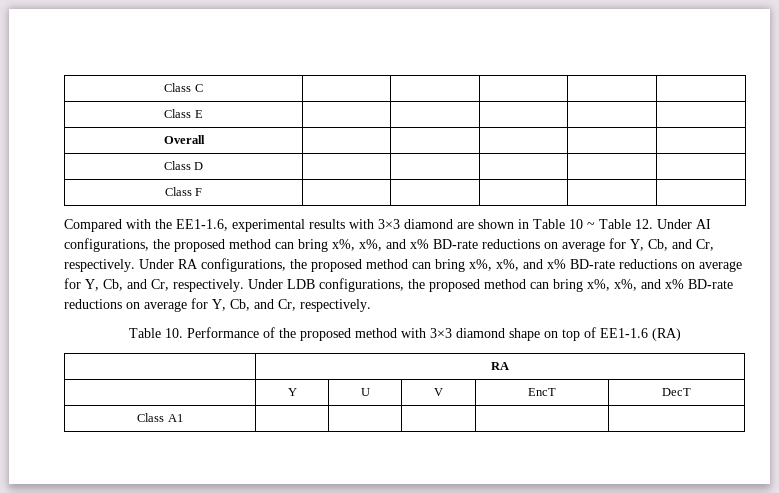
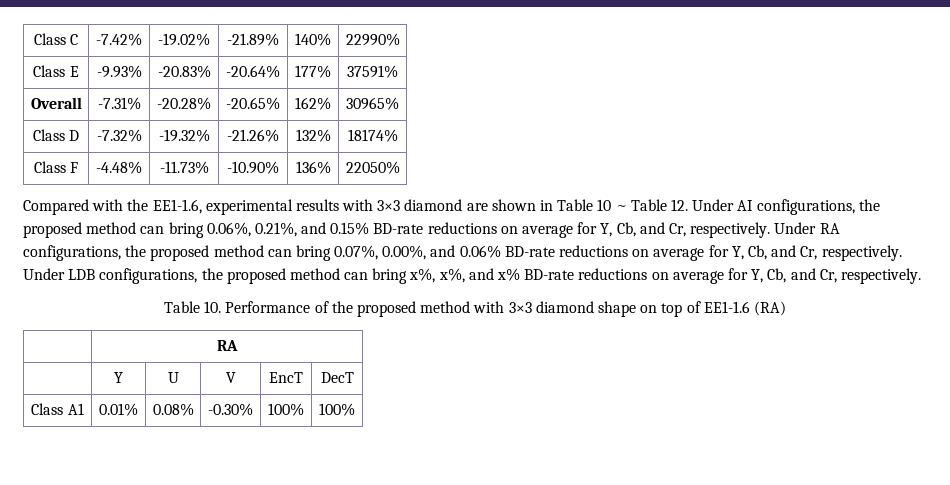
- Class C | | | | |
- Class E | | | | |
- Overall | | | | |
- Class D | | | | |
- Class F | | | | |
+ Class C | -7.42% | -19.02% | -21.89% | 140% | 22990%
+ Class E | -9.93% | -20.83% | -20.64% | 177% | 37591%
+ Overall | -7.31% | -20.28% | -20.65% | 162% | 30965%
+ Class D | -7.32% | -19.32% | -21.26% | 132% | 18174%
+ Class F | -4.48% | -11.73% | -10.90% | 136% | 22050%
- Compared with the EE1-1.6, experimental results with 3×3 diamond are shown in Table 10 ~ Table 12. Under AI configurations, the proposed method can bring x%, x%, and x% BD-rate reductions on average for Y, Cb, and Cr, respectively.
+ Compared with the EE1-1.6, experimental results with 3×3 diamond are shown in Table 10 ~ Table 12. Under AI configurations, the proposed method can bring 0.06%, 0.21%, and 0.15% BD-rate reductions on average for Y, Cb, and Cr, respectively.
- Under RA configurations, the proposed method can bring x%, x%, and x% BD-rate reductions on average for Y, Cb, and Cr, respectively.
+ Under RA configurations, the proposed method can bring 0.07%, 0.00%, and 0.06% BD-rate reductions on average for Y, Cb, and Cr, respectively.
- Class A1 | | | | |
+ Class A1 | 0.01% | 0.08% | -0.30% | 100% | 100%

